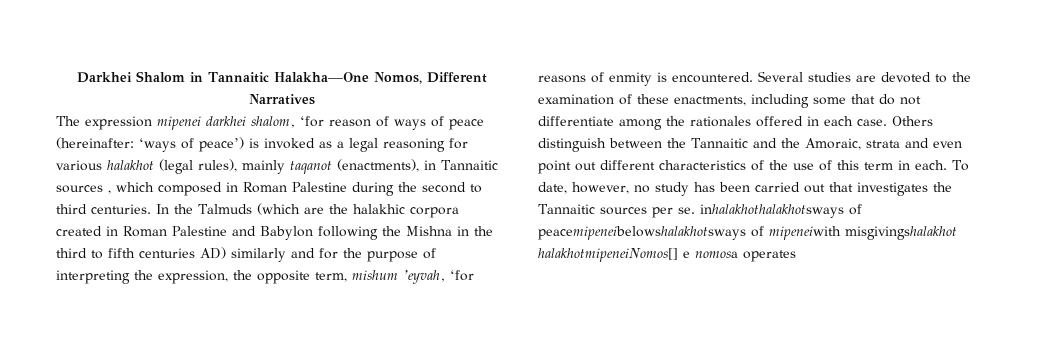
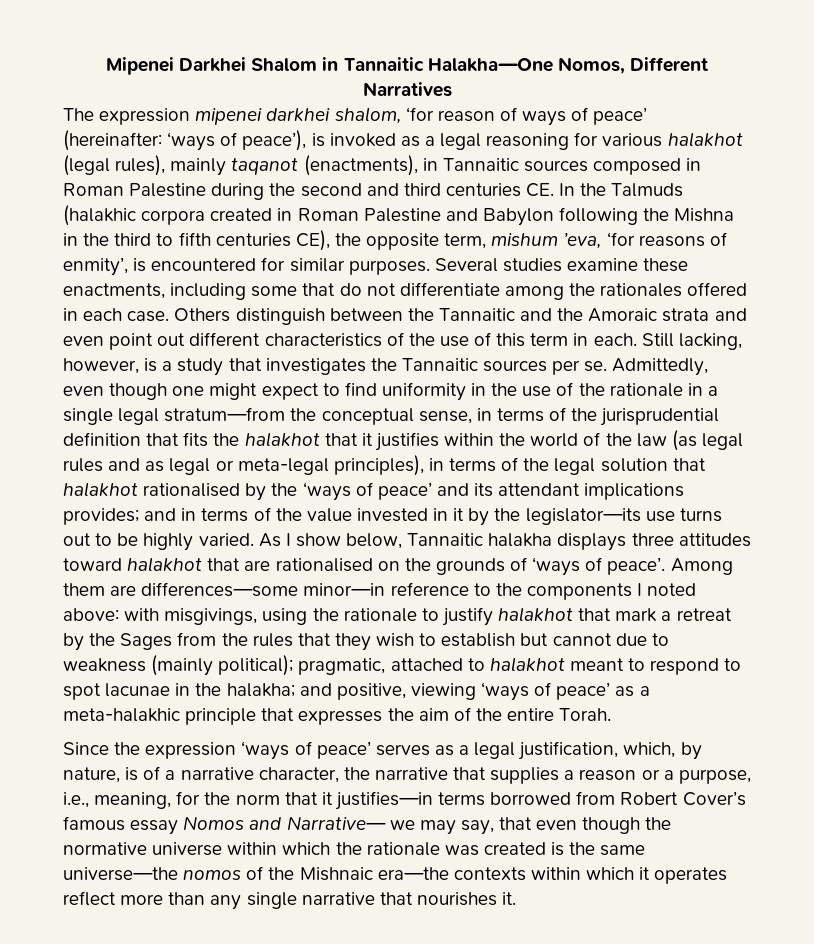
- Darkhei Shalom in Tannaitic Halakha—One Nomos, Different Narratives
+ Mipenei Darkhei Shalom in Tannaitic Halakha—One Nomos, Different Narratives
- The expression mipenei darkhei shalom, ‘for reason of ways of peace (hereinafter:
+ The expression mipenei darkhei shalom, ‘for reason of ways of peace’ (hereinafter:
- ‘ways of peace’) is invoked as a legal reasoning for various halakhot (legal rules), mainly taqanot (enactments), in Tannaitic sources , which composed in Roman Palestine during the second to third centuries. In the Talmuds (which are the halakhic corpora created in Roman Palestine and Babylon following the Mishna in the third to fifth centuries AD) similarly and for the purpose of interpreting the expression, the opposite term, mishum ’eyvah, ‘for reasons of enmity is encountered. Several studies are devoted to the examination of these enactments, including some that do not differentiate among the rationales offered in each case.
+ ‘ways of peace’), is invoked as a legal reasoning for various halakhot (legal rules), mainly taqanot (enactments), in Tannaitic sources composed in Roman Palestine during the second and third centuries CE. In the Talmuds (halakhic corpora created in Roman Palestine and Babylon following the Mishna in the third to fifth centuries CE), the opposite term, mishum ’eva, ‘for reasons of enmity’, is encountered for similar purposes. Several studies examine these enactments, including some that do not differentiate among the rationales offered in each case.
- Others distinguish between the Tannaitic and the Amoraic, strata and even point out different characteristics of the use of this term in each.
+ Others distinguish between the Tannaitic and the Amoraic strata and even point out different characteristics of the use of this term in each.
- To date, however, no study has been carried out that investigates the Tannaitic sources per se. inhalakhothalakhotsways of peacemipeneibelowshalakhotsways of mipeneiwith misgivingshalakhot halakhotmipeneiNomos[] e nomosa operates
+ Still lacking, however, is a study that investigates the Tannaitic sources per se. Admittedly, even though one might expect to find uniformity in the use of the rationale in a single legal stratum—from the conceptual sense, in terms of the jurisprudential definition that fits the halakhot that it justifies within the world of the law (as legal rules and as legal or meta-legal principles), in terms of the legal solution that halakhot rationalised by the ‘ways of peace’ and its attendant implications provides; and in terms of the value invested in it by the legislator—its use turns out to be highly varied. As I show below, Tannaitic halakha displays three attitudes toward halakhot that are rationalised on the grounds of ‘ways of peace’. Among them are differences—some minor—in reference to the components I noted above: with misgivings, using the rationale to justify halakhot that mark a retreat by the Sages from the rules that they wish to establish but cannot due to weakness (mainly political); pragmatic, attached to halakhot meant to respond to spot lacunae in the halakha; and positive, viewing ‘ways of peace’ as a meta-halakhic principle that expresses the aim of the entire Torah.
+ Since the expression ‘ways of peace’ serves as a legal justification, which, by nature, is of a narrative character, the narrative that supplies a reason or a purpose, i.e., meaning, for the norm that it justifies—in terms borrowed from Robert Cover’s famous essay Nomos and Narrative— we may say, that even though the normative universe within which the rationale was created is the same universe—the nomos of the Mishnaic era—the contexts within which it operates reflect more than any single narrative that nourishes it.

